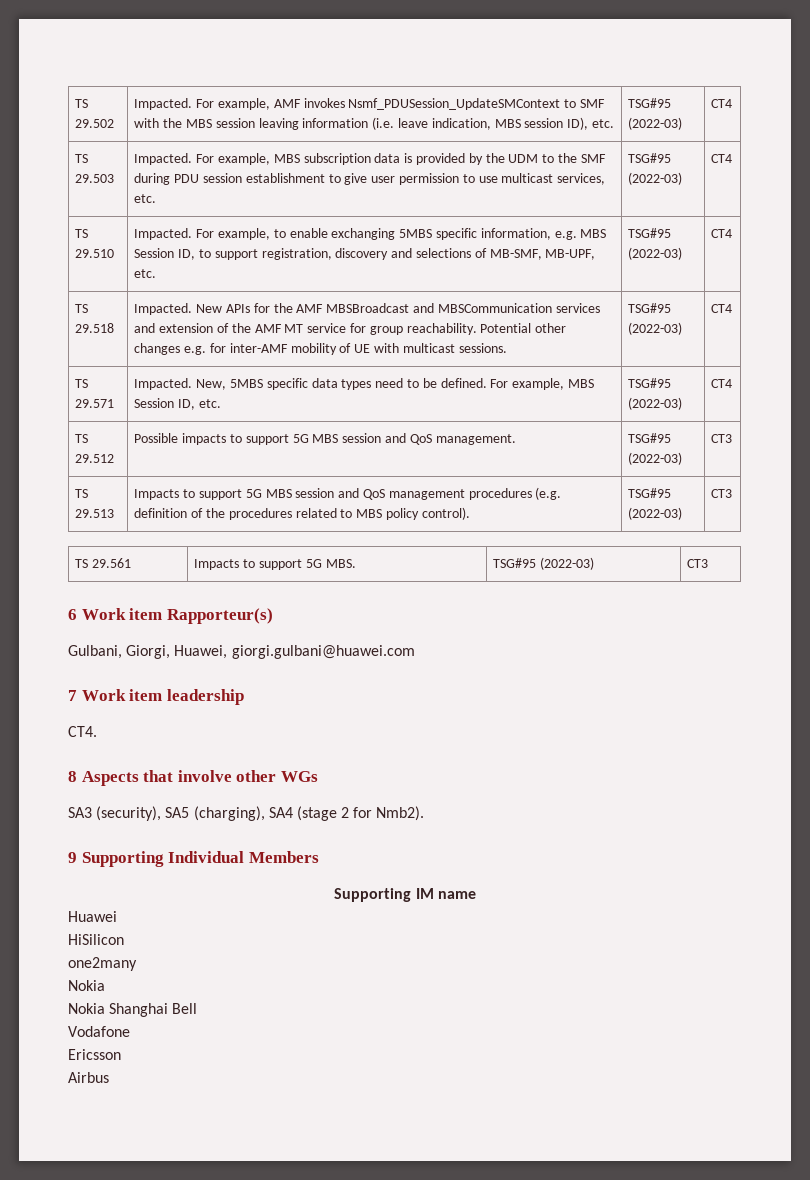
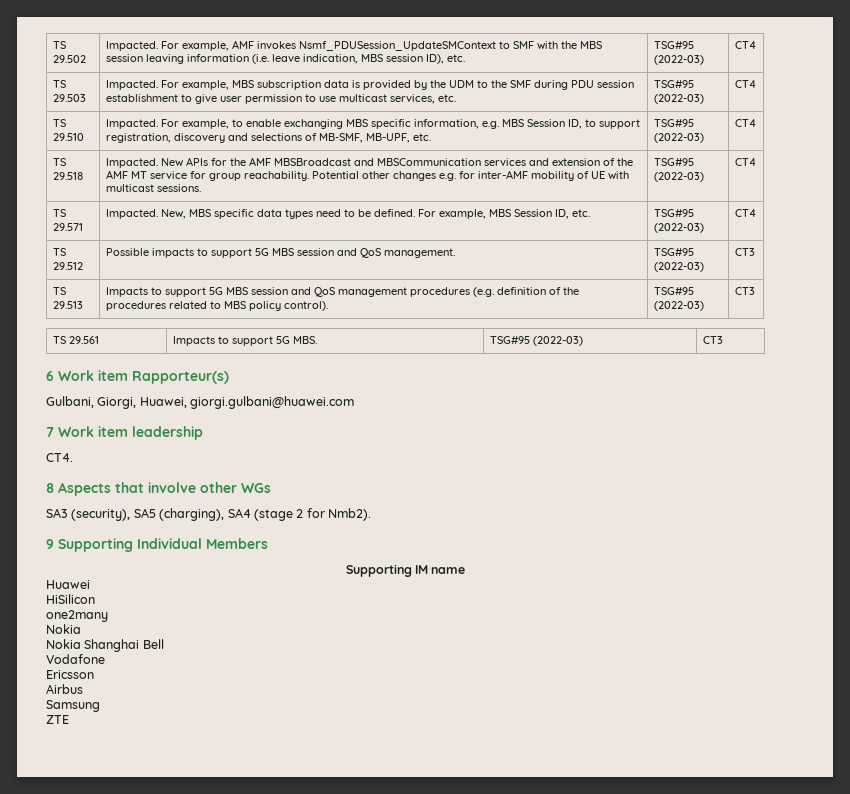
- TS 29.510 | Impacted. For example, to enable exchanging 5MBS specific information, e.g. MBS Session ID, to support registration, discovery and selections of MB-SMF, MB-UPF, etc. | TSG#95 (2022-03) | CT4
+ TS 29.510 | Impacted. For example, to enable exchanging MBS specific information, e.g. MBS Session ID, to support registration, discovery and selections of MB-SMF, MB-UPF, etc. | TSG#95 (2022-03) | CT4
- TS 29.571 | Impacted. New, 5MBS specific data types need to be defined. For example, MBS Session ID, etc. | TSG#95 (2022-03) | CT4
+ TS 29.571 | Impacted. New, MBS specific data types need to be defined. For example, MBS Session ID, etc. | TSG#95 (2022-03) | CT4
+ Samsung
+ ZTE

